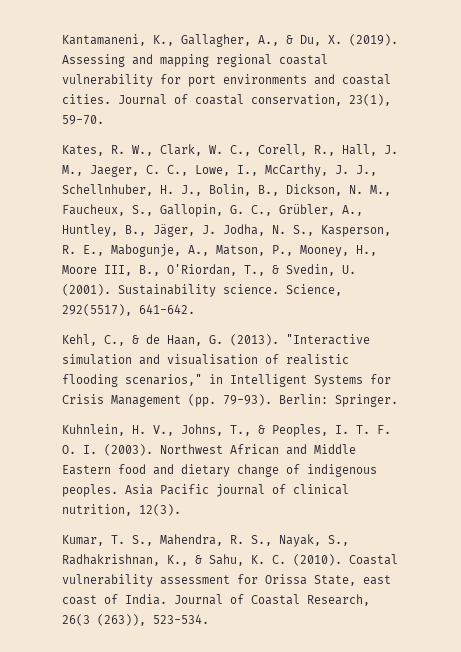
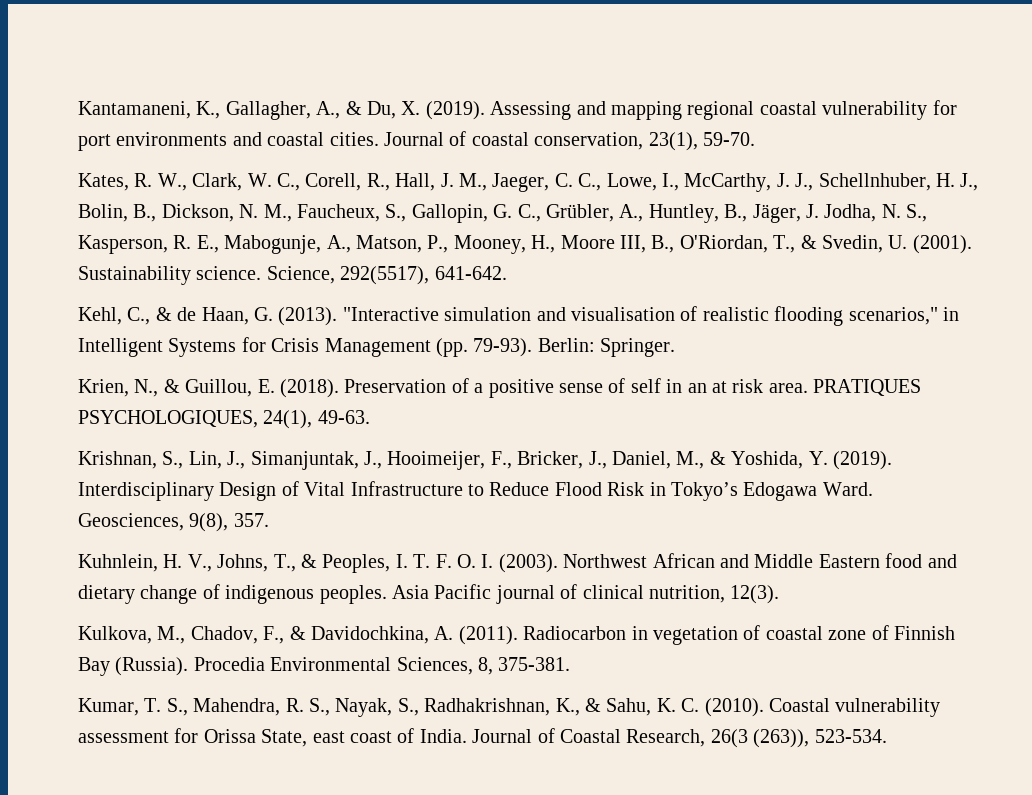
+ Krien, N., & Guillou, E. (2018). Preservation of a positive sense of self in an at risk area. PRATIQUES PSYCHOLOGIQUES, 24(1), 49-63.
+ Krishnan, S., Lin, J., Simanjuntak, J., Hooimeijer, F., Bricker, J., Daniel, M., & Yoshida, Y. (2019). Interdisciplinary Design of Vital Infrastructure to Reduce Flood Risk in Tokyo’s Edogawa Ward. Geosciences, 9(8), 357.
+ Kulkova, M., Chadov, F., & Davidochkina, A. (2011). Radiocarbon in vegetation of coastal zone of Finnish Bay (Russia). Procedia Environmental Sciences, 8, 375-381.

